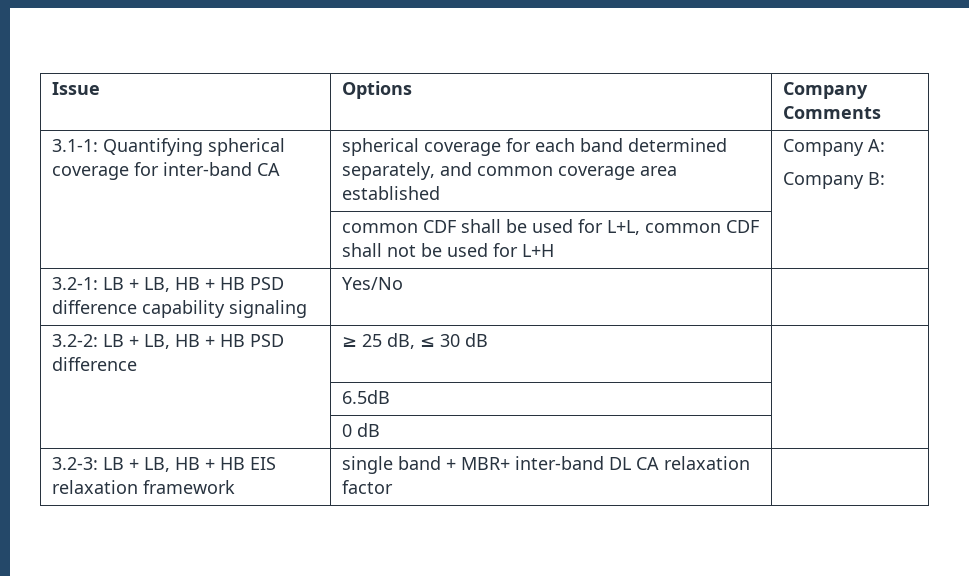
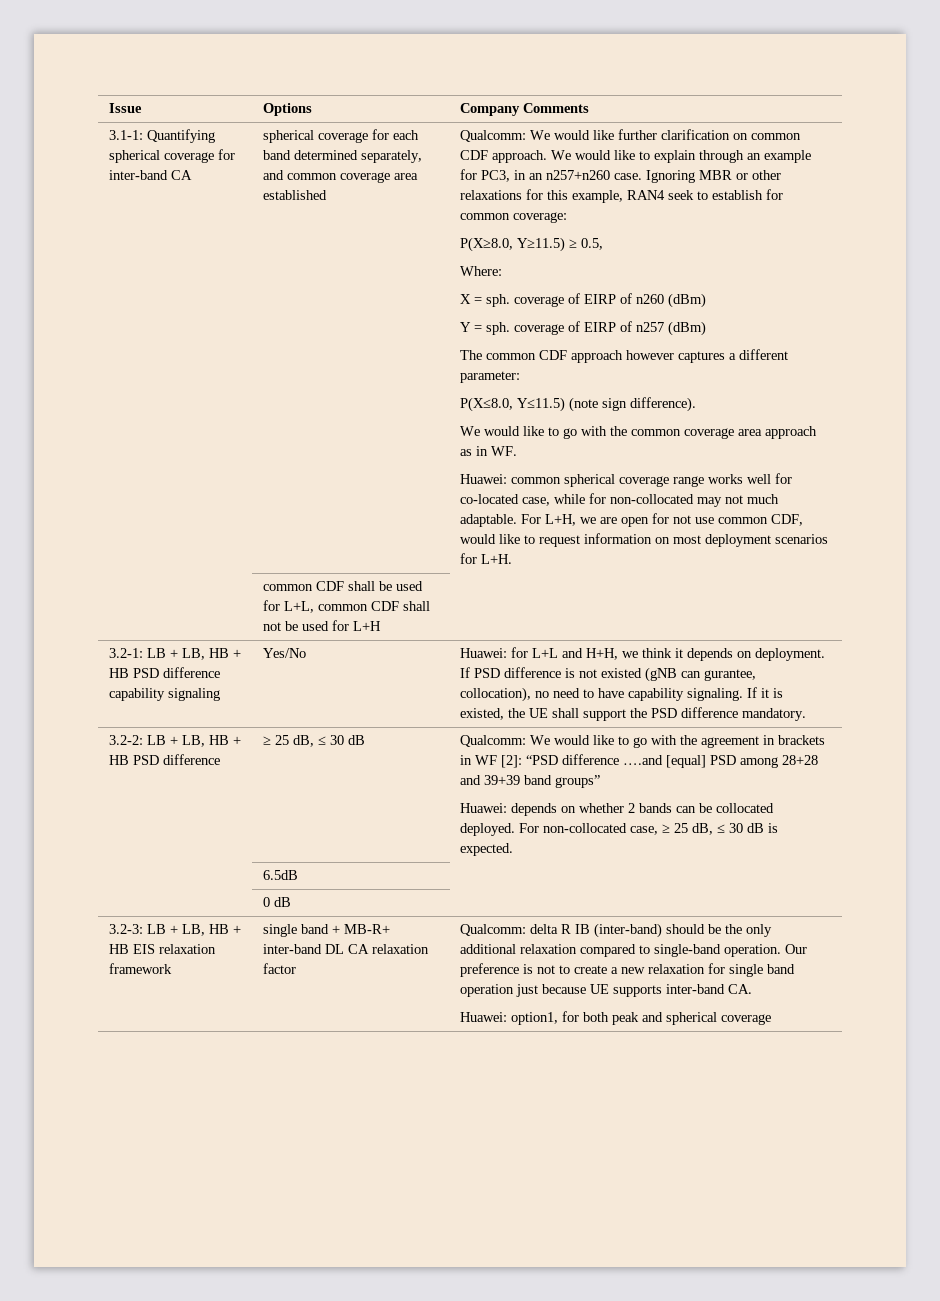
- Company A:
- Company B:
+ Qualcomm: We would like further clarification on common CDF approach. We would like to explain through an example for PC3, in an n257+n260 case. Ignoring MBR or other relaxations for this example, RAN4 seek to establish for common coverage:
+ P(X≥8.0, Y≥11.5) ≥ 0.5,
+ Where:
+ X = sph. coverage of EIRP of n260 (dBm)
+ Y = sph. coverage of EIRP of n257 (dBm)
+ The common CDF approach however captures a different parameter:
+ P(X≤8.0, Y≤11.5) (note sign difference).
+ We would like to go with the common coverage area approach as in WF.
+ Huawei: common spherical coverage range works well for co-located case, while for non-collocated may not much adaptable. For L+H, we are open for not use common CDF, would like to request information on most deployment scenarios for L+H.
+ Huawei: for L+L and H+H, we think it depends on deployment. If PSD difference is not existed (gNB can gurantee, collocation), no need to have capability signaling. If it is existed, the UE shall support the PSD difference mandatory.
+ Qualcomm: We would like to go with the agreement in brackets in WF [2]: “PSD difference ….and [equal] PSD among 28+28 and 39+39 band groups”
+ Huawei: depends on whether 2 bands can be collocated deployed. For non-collocated case, ≥ 25 dB, ≤ 30 dB is expected.
- single band + MBR+ inter-band DL CA relaxation factor
+ single band + MB-R+ inter-band DL CA relaxation factor
+ Qualcomm: delta R IB (inter-band) should be the only additional relaxation compared to single-band operation. Our preference is not to create a new relaxation for single band operation just because UE supports inter-band CA.
+ Huawei: option1, for both peak and spherical coverage

